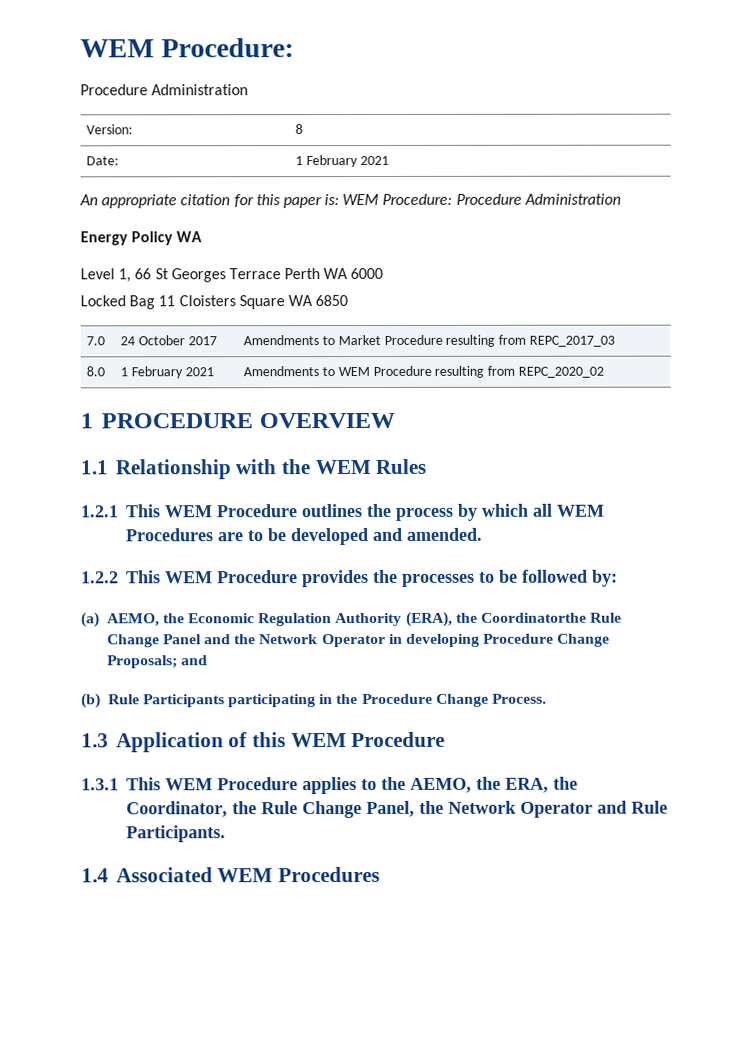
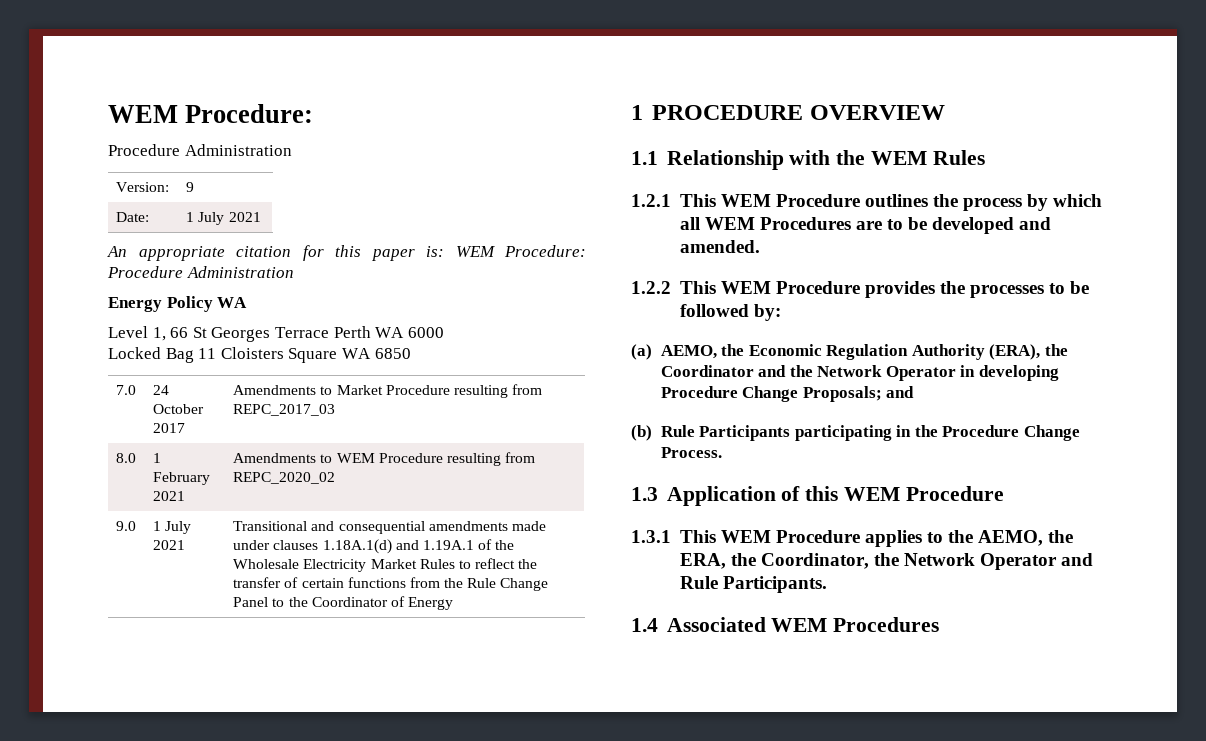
- Version: | 8
+ Version: | 9
- Date: | 1 February 2021
+ Date: | 1 July 2021
+ 9.0 | 1 July 2021 | Transitional and consequential amendments made under clauses 1.18A.1(d) and 1.19A.1 of the Wholesale Electricity Market Rules to reflect the transfer of certain functions from the Rule Change Panel to the Coordinator of Energy
- (a) AEMO, the Economic Regulation Authority (ERA), the Coordinatorthe Rule Change Panel and the Network Operator in developing Procedure Change Proposals; and
+ (a) AEMO, the Economic Regulation Authority (ERA), the Coordinator and the Network Operator in developing Procedure Change Proposals; and
- 1.3.1 This WEM Procedure applies to the AEMO, the ERA, the Coordinator, the Rule Change Panel, the Network Operator and Rule Participants.
+ 1.3.1 This WEM Procedure applies to the AEMO, the ERA, the Coordinator, the Network Operator and Rule Participants.

